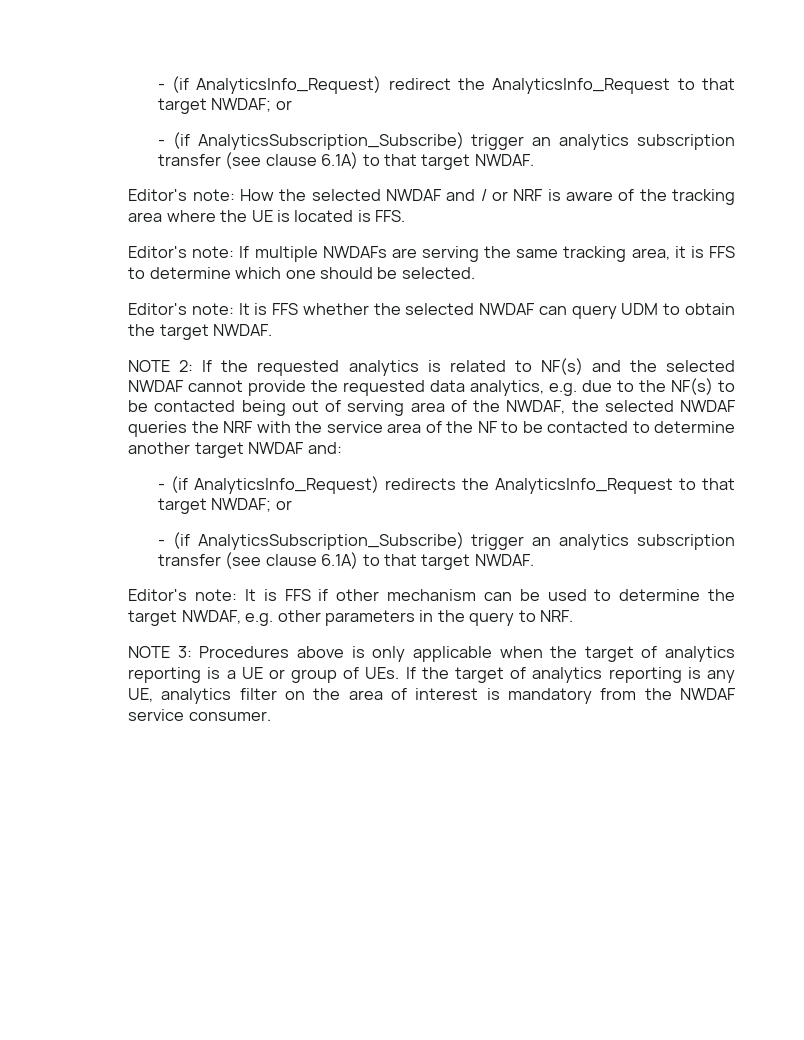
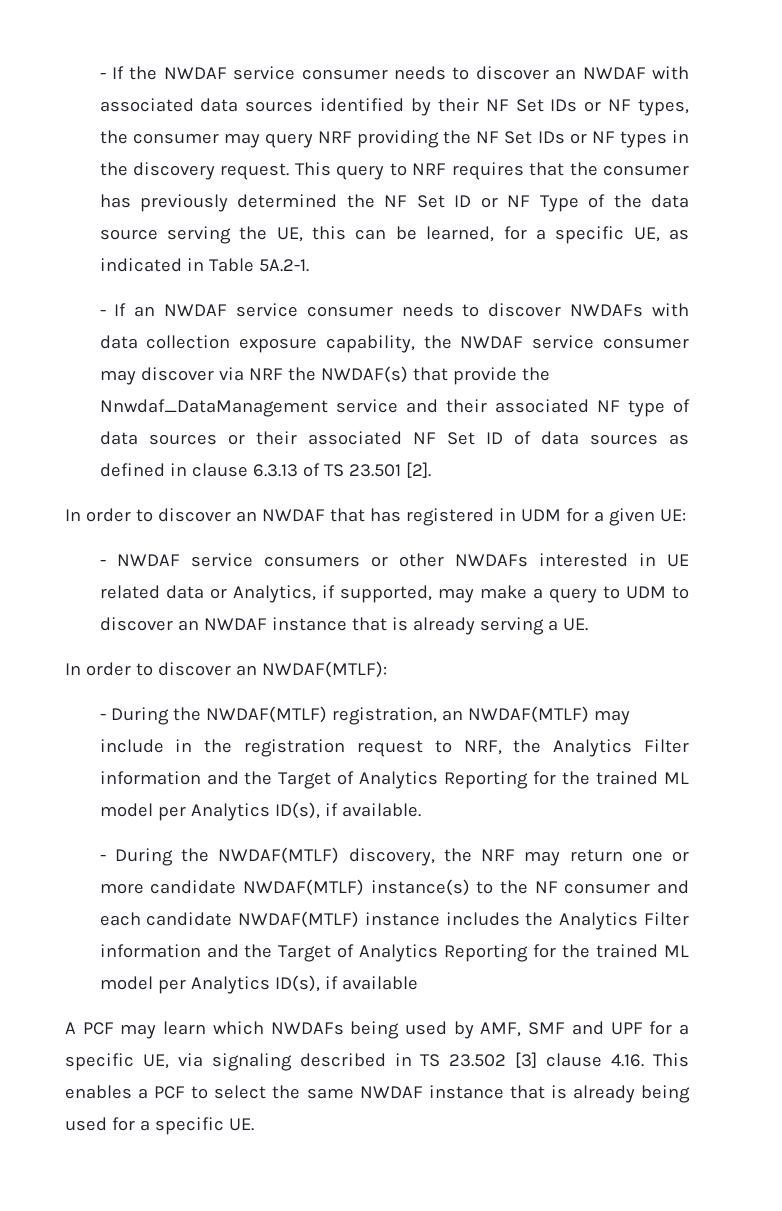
- - (if AnalyticsInfo_Request) redirect the AnalyticsInfo_Request to that target NWDAF; or
- - (if AnalyticsSubscription_Subscribe) trigger an analytics subscription transfer (see clause 6.1A) to that target NWDAF.
- Editor's note: How the selected NWDAF and / or NRF is aware of the tracking area where the UE is located is FFS.
- Editor's note: If multiple NWDAFs are serving the same tracking area, it is FFS to determine which one should be selected.
- Editor's note: It is FFS whether the selected NWDAF can query UDM to obtain the target NWDAF.
- NOTE 2: If the requested analytics is related to NF(s) and the selected NWDAF cannot provide the requested data analytics, e.g. due to the NF(s) to be contacted being out of serving area of the NWDAF, the selected NWDAF queries the NRF with the service area of the NF to be contacted to determine another target NWDAF and:
- - (if AnalyticsInfo_Request) redirects the AnalyticsInfo_Request to that target NWDAF; or
- - (if AnalyticsSubscription_Subscribe) trigger an analytics subscription transfer (see clause 6.1A) to that target NWDAF.
- Editor's note: It is FFS if other mechanism can be used to determine the target NWDAF, e.g. other parameters in the query to NRF.
- NOTE 3: Procedures above is only applicable when the target of analytics reporting is a UE or group of UEs. If the target of analytics reporting is any UE, analytics filter on the area of interest is mandatory from the NWDAF service consumer.
+ - If the NWDAF service consumer needs to discover an NWDAF with associated data sources identified by their NF Set IDs or NF types, the consumer may query NRF providing the NF Set IDs or NF types in the discovery request. This query to NRF requires that the consumer has previously determined the NF Set ID or NF Type of the data source serving the UE, this can be learned, for a specific UE, as indicated in Table 5A.2-1.
+ - If an NWDAF service consumer needs to discover NWDAFs with data collection exposure capability, the NWDAF service consumer may discover via NRF the NWDAF(s) that provide the Nnwdaf_DataManagement service and their associated NF type of data sources or their associated NF Set ID of data sources as defined in clause 6.3.13 of TS 23.501 [2].
+ In order to discover an NWDAF that has registered in UDM for a given UE:
+ - NWDAF service consumers or other NWDAFs interested in UE related data or Analytics, if supported, may make a query to UDM to discover an NWDAF instance that is already serving a UE.
+ In order to discover an NWDAF(MTLF):
+ - During the NWDAF(MTLF) registration, an NWDAF(MTLF) may include in the registration request to NRF, the Analytics Filter information and the Target of Analytics Reporting for the trained ML model per Analytics ID(s), if available.
+ - During the NWDAF(MTLF) discovery, the NRF may return one or more candidate NWDAF(MTLF) instance(s) to the NF consumer and each candidate NWDAF(MTLF) instance includes the Analytics Filter information and the Target of Analytics Reporting for the trained ML model per Analytics ID(s), if available
+ A PCF may learn which NWDAFs being used by AMF, SMF and UPF for a specific UE, via signaling described in TS 23.502 [3] clause 4.16. This enables a PCF to select the same NWDAF instance that is already being used for a specific UE.

